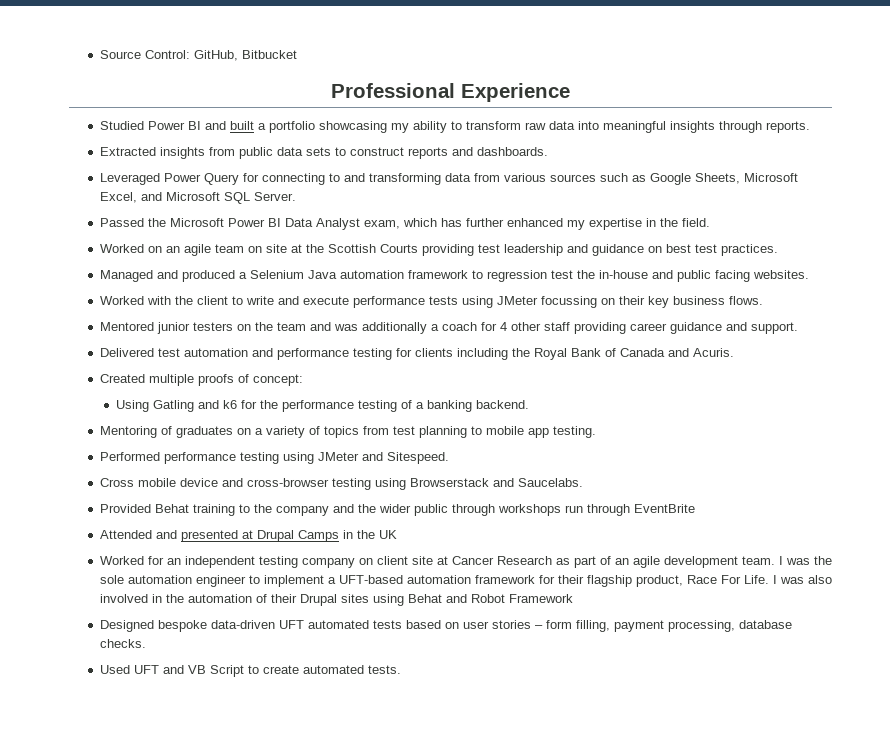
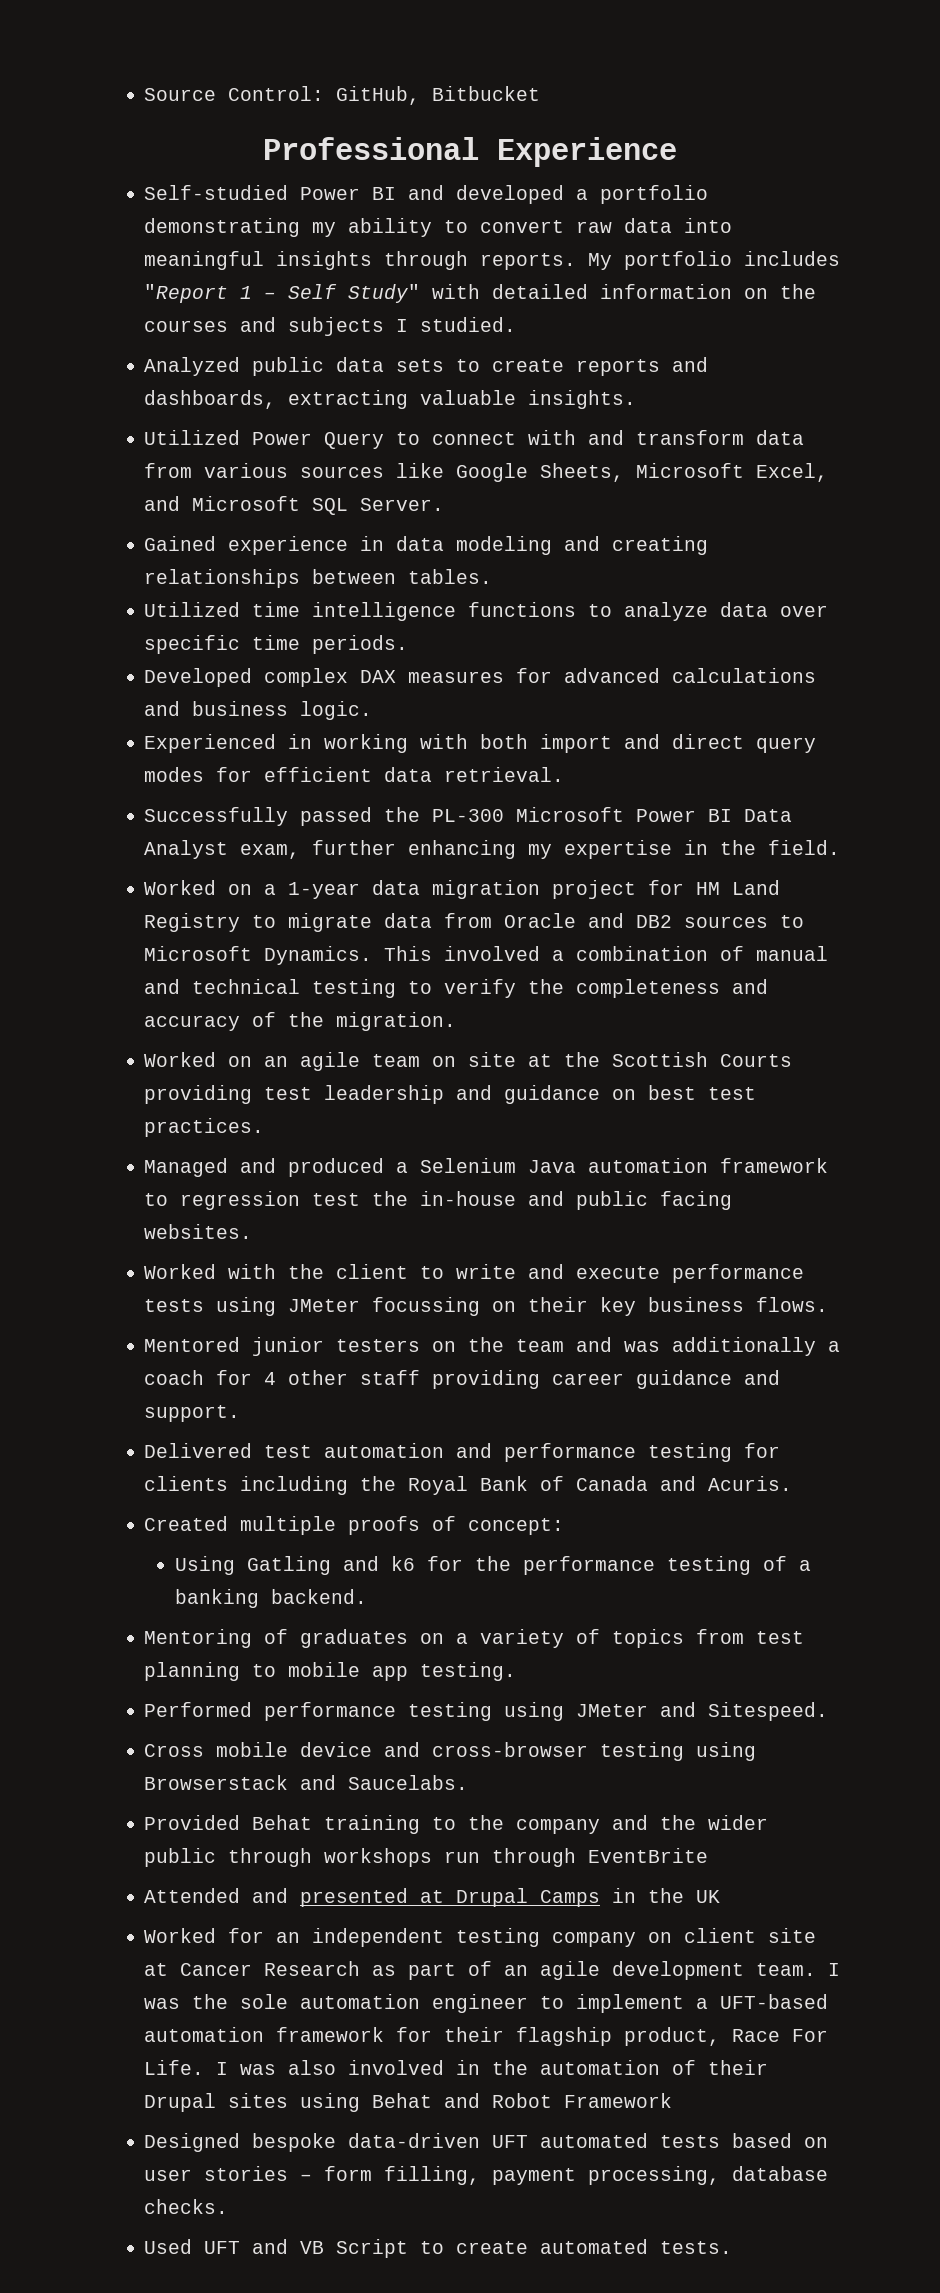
- Studied Power BI and built a portfolio showcasing my ability to transform raw data into meaningful insights through reports.
- Extracted insights from public data sets to construct reports and dashboards.
- Leveraged Power Query for connecting to and transforming data from various sources such as Google Sheets, Microsoft Excel, and Microsoft SQL Server.
+ Self-studied Power BI and developed a portfolio demonstrating my ability to convert raw data into meaningful insights through reports. My portfolio includes "Report 1 – Self Study" with detailed information on the courses and subjects I studied.
+ Analyzed public data sets to create reports and dashboards, extracting valuable insights.
+ Utilized Power Query to connect with and transform data from various sources like Google Sheets, Microsoft Excel, and Microsoft SQL Server.
- Passed the Microsoft Power BI Data Analyst exam, which has further enhanced my expertise in the field.
+ Gained experience in data modeling and creating relationships between tables.
+ Utilized time intelligence functions to analyze data over specific time periods.
+ Developed complex DAX measures for advanced calculations and business logic.
+ Experienced in working with both import and direct query modes for efficient data retrieval.
+ Successfully passed the PL-300 Microsoft Power BI Data Analyst exam, further enhancing my expertise in the field.
+ Worked on a 1-year data migration project for HM Land Registry to migrate data from Oracle and DB2 sources to Microsoft Dynamics. This involved a combination of manual and technical testing to verify the completeness and accuracy of the migration.

